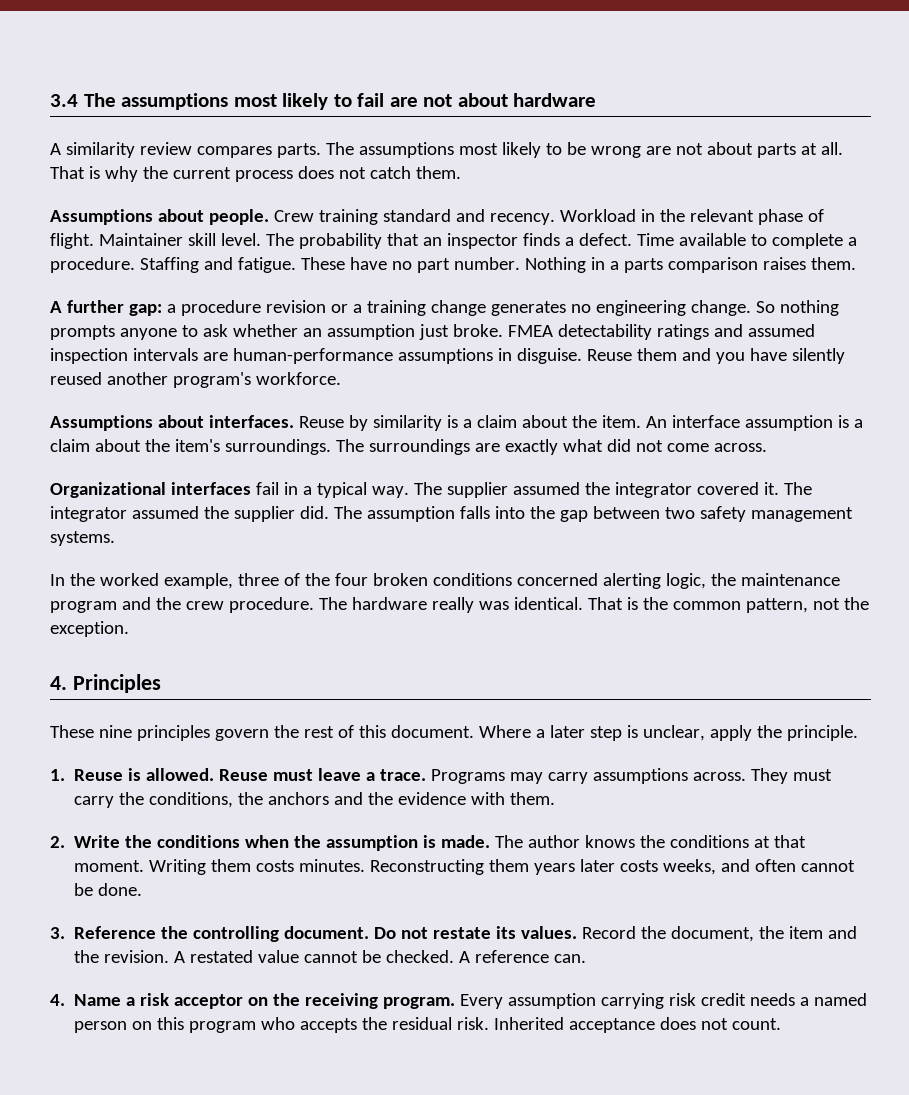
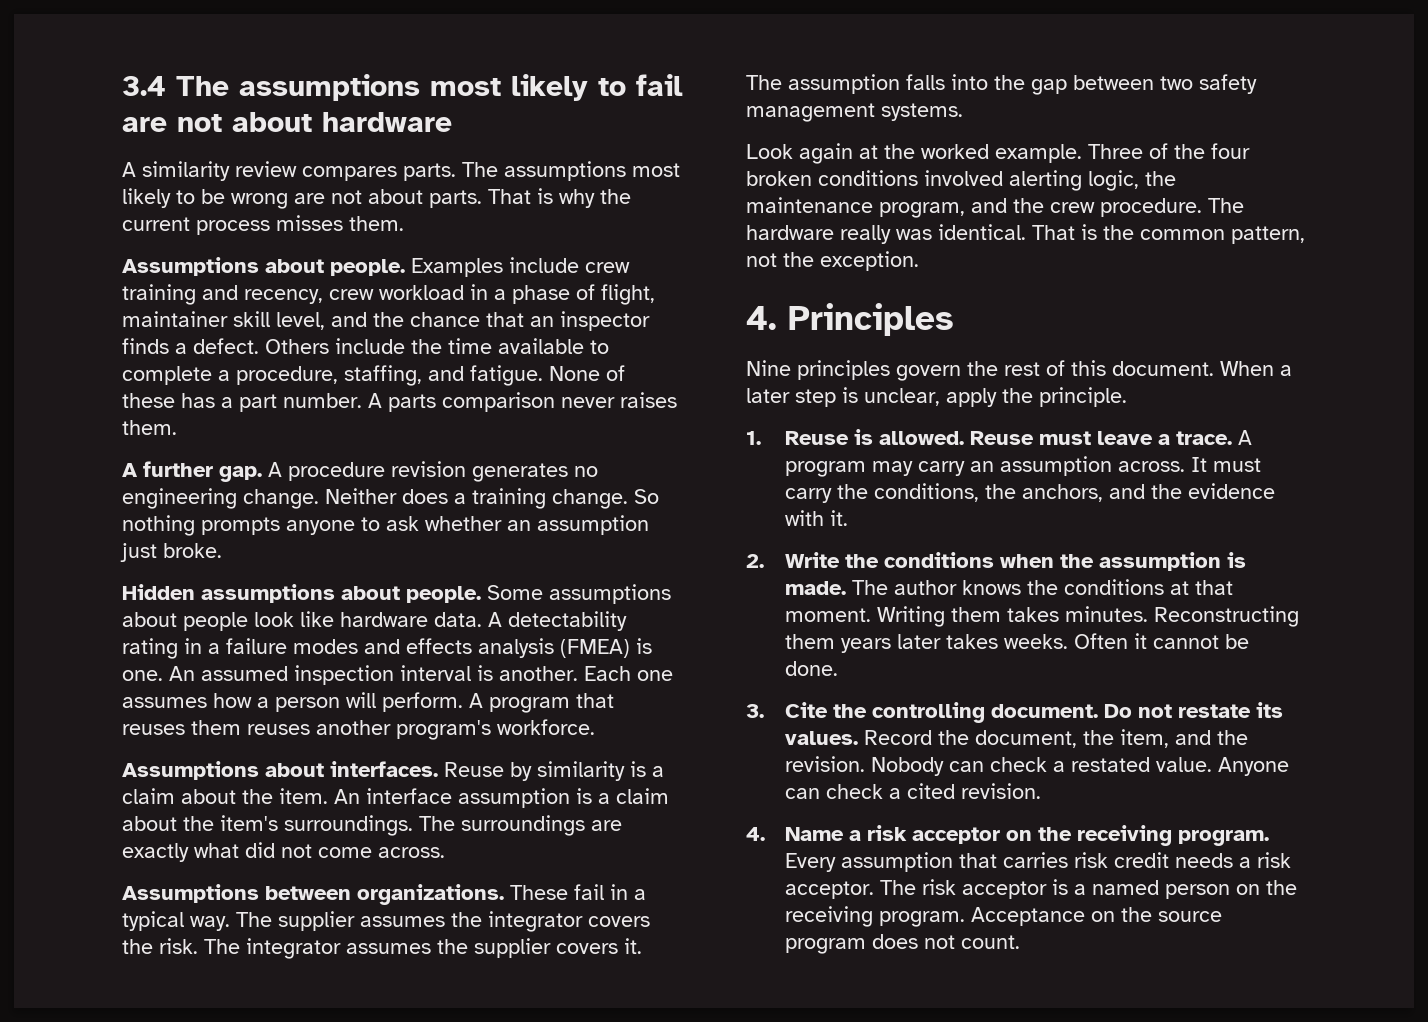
- The assumptions most likely to be wrong are not about parts at all.
+ The assumptions most likely to be wrong are not about parts.
- That is why the current process does not catch them.
+ That is why the current process misses them.
- Crew training standard and recency. Workload in the relevant phase of flight. Maintainer skill level. The probability that an inspector finds a defect.
+ Examples include crew training and recency, crew workload in a phase of flight, maintainer skill level, and the chance that an inspector finds a defect.
- Time available to complete a procedure. Staffing and fatigue. These have no part number. Nothing in a parts comparison raises them.
+ Others include the time available to complete a procedure, staffing, and fatigue. None of these has a part number. A parts comparison never raises them.
- A further gap: a procedure revision or a training change generates no engineering change.
+ A further gap. A procedure revision generates no engineering change. Neither does a training change.
- So nothing prompts anyone to ask whether an assumption just broke. FMEA detectability ratings and assumed inspection intervals are human-performance assumptions in disguise. Reuse them and you have silently reused another program's workforce.
+ So nothing prompts anyone to ask whether an assumption just broke.
+ Hidden assumptions about people. Some assumptions about people look like hardware data. A detectability rating in a failure modes and effects analysis (FMEA) is one. An assumed inspection interval is another. Each one assumes how a person will perform. A program that reuses them reuses another program's workforce.
- Organizational interfaces fail in a typical way.
+ Assumptions between organizations. These fail in a typical way.
- The supplier assumed the integrator covered it.
+ The supplier assumes the integrator covers the risk.
- The integrator assumed the supplier did.
+ The integrator assumes the supplier covers it.
- In the worked example, three of the four broken conditions concerned alerting logic, the maintenance program and the crew procedure.
+ Look again at the worked example. Three of the four broken conditions involved alerting logic, the maintenance program, and the crew procedure.
- These nine principles govern the rest of this document.
+ Nine principles govern the rest of this document.
- Where a later step is unclear, apply the principle.
+ When a later step is unclear, apply the principle.
- Programs may carry assumptions across. They must carry the conditions, the anchors and the evidence with them.
+ A program may carry an assumption across. It must carry the conditions, the anchors, and the evidence with it.
- Writing them costs minutes.
+ Writing them takes minutes.
- Reconstructing them years later costs weeks, and often cannot be done.
+ Reconstructing them years later takes weeks. Often it cannot be done.
- 3. Reference the controlling document.
+ 3. Cite the controlling document.
- Record the document, the item and the revision.
+ Record the document, the item, and the revision.
- A restated value cannot be checked. A reference can.
+ Nobody can check a restated value. Anyone can check a cited revision.
- Every assumption carrying risk credit needs a named person on this program who accepts the residual risk. Inherited acceptance does not count.
+ Every assumption that carries risk credit needs a risk acceptor. The risk acceptor is a named person on the receiving program. Acceptance on the source program does not count.

